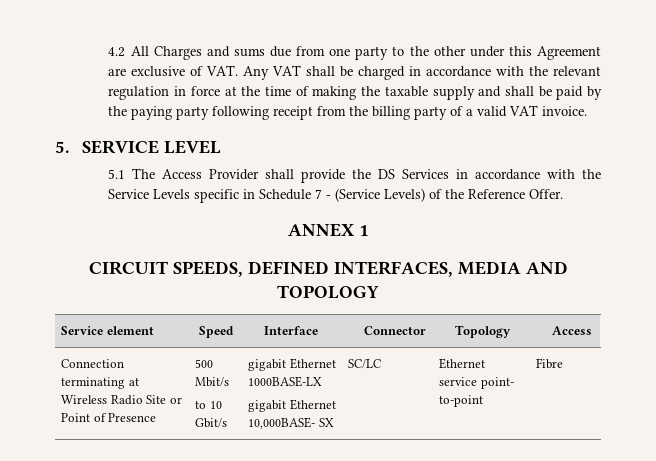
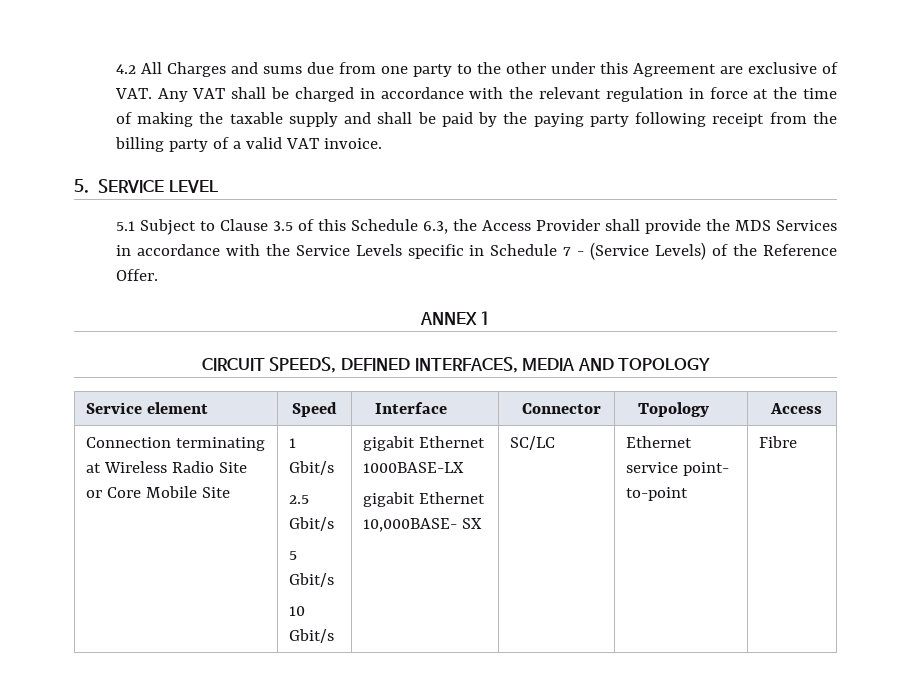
- 5.1 The Access Provider shall provide the DS Services in accordance with the Service Levels specific in Schedule 7 - (Service Levels) of the Reference Offer.
+ 5.1 Subject to Clause 3.5 of this Schedule 6.3, the Access Provider shall provide the MDS Services in accordance with the Service Levels specific in Schedule 7 - (Service Levels) of the Reference Offer.
- Connection terminating at Wireless Radio Site or Point of Presence | 500 Mbit/s
- to 10 Gbit/s | gigabit Ethernet 1000BASE-LX
+ Connection terminating at Wireless Radio Site or Core Mobile Site | 1 Gbit/s
+ 2.5 Gbit/s
+ 5 Gbit/s
+ 10 Gbit/s | gigabit Ethernet 1000BASE-LX

